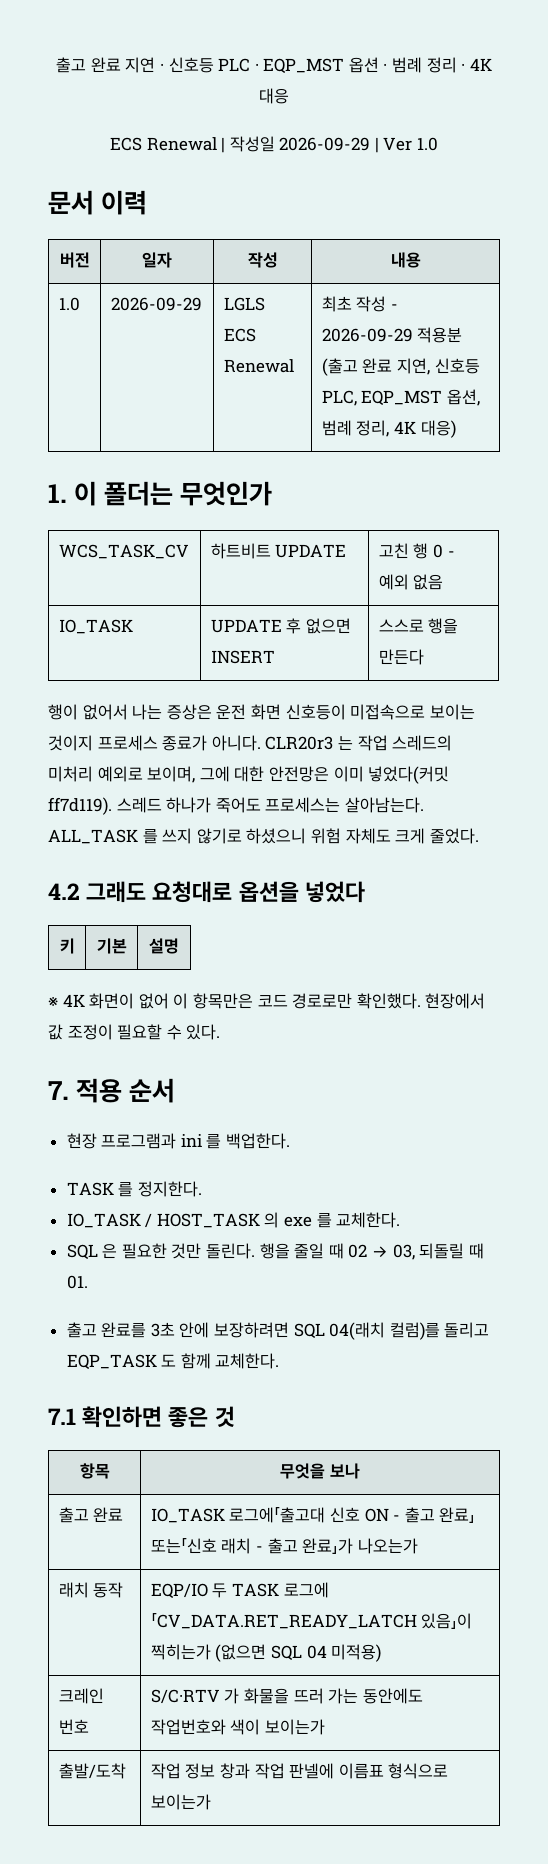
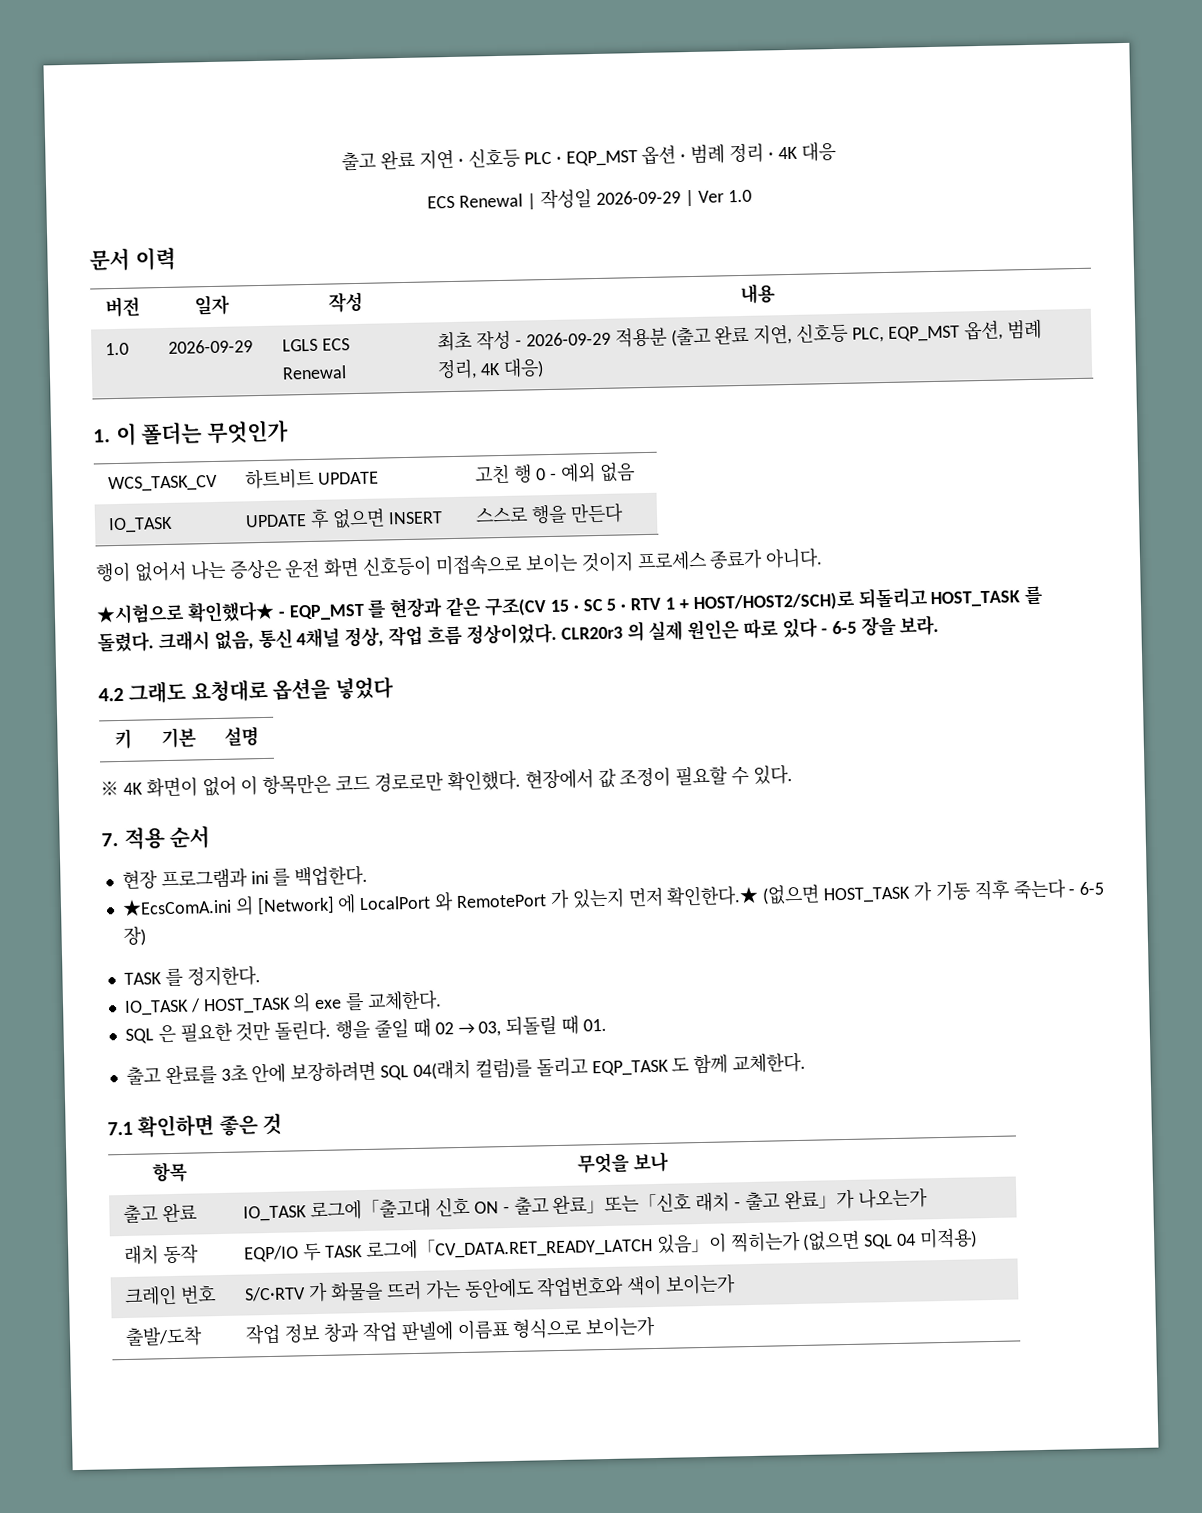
- 행이 없어서 나는 증상은 운전 화면 신호등이 미접속으로 보이는 것이지 프로세스 종료가 아니다. CLR20r3 는 작업 스레드의 미처리 예외로 보이며, 그에 대한 안전망은 이미 넣었다(커밋 ff7d119). 스레드 하나가 죽어도 프로세스는 살아남는다. ALL_TASK 를 쓰지 않기로 하셨으니 위험 자체도 크게 줄었다.
+ 행이 없어서 나는 증상은 운전 화면 신호등이 미접속으로 보이는 것이지 프로세스 종료가 아니다.
+ ★시험으로 확인했다★ - EQP_MST 를 현장과 같은 구조(CV 15 · SC 5 · RTV 1 + HOST/HOST2/SCH)로 되돌리고 HOST_TASK 를 돌렸다. 크래시 없음, 통신 4채널 정상, 작업 흐름 정상이었다. CLR20r3 의 실제 원인은 따로 있다 - 6-5 장을 보라.
+ ★EcsComA.ini 의 [Network] 에 LocalPort 와 RemotePort 가 있는지 먼저 확인한다.★ (없으면 HOST_TASK 가 기동 직후 죽는다 - 6-5 장)

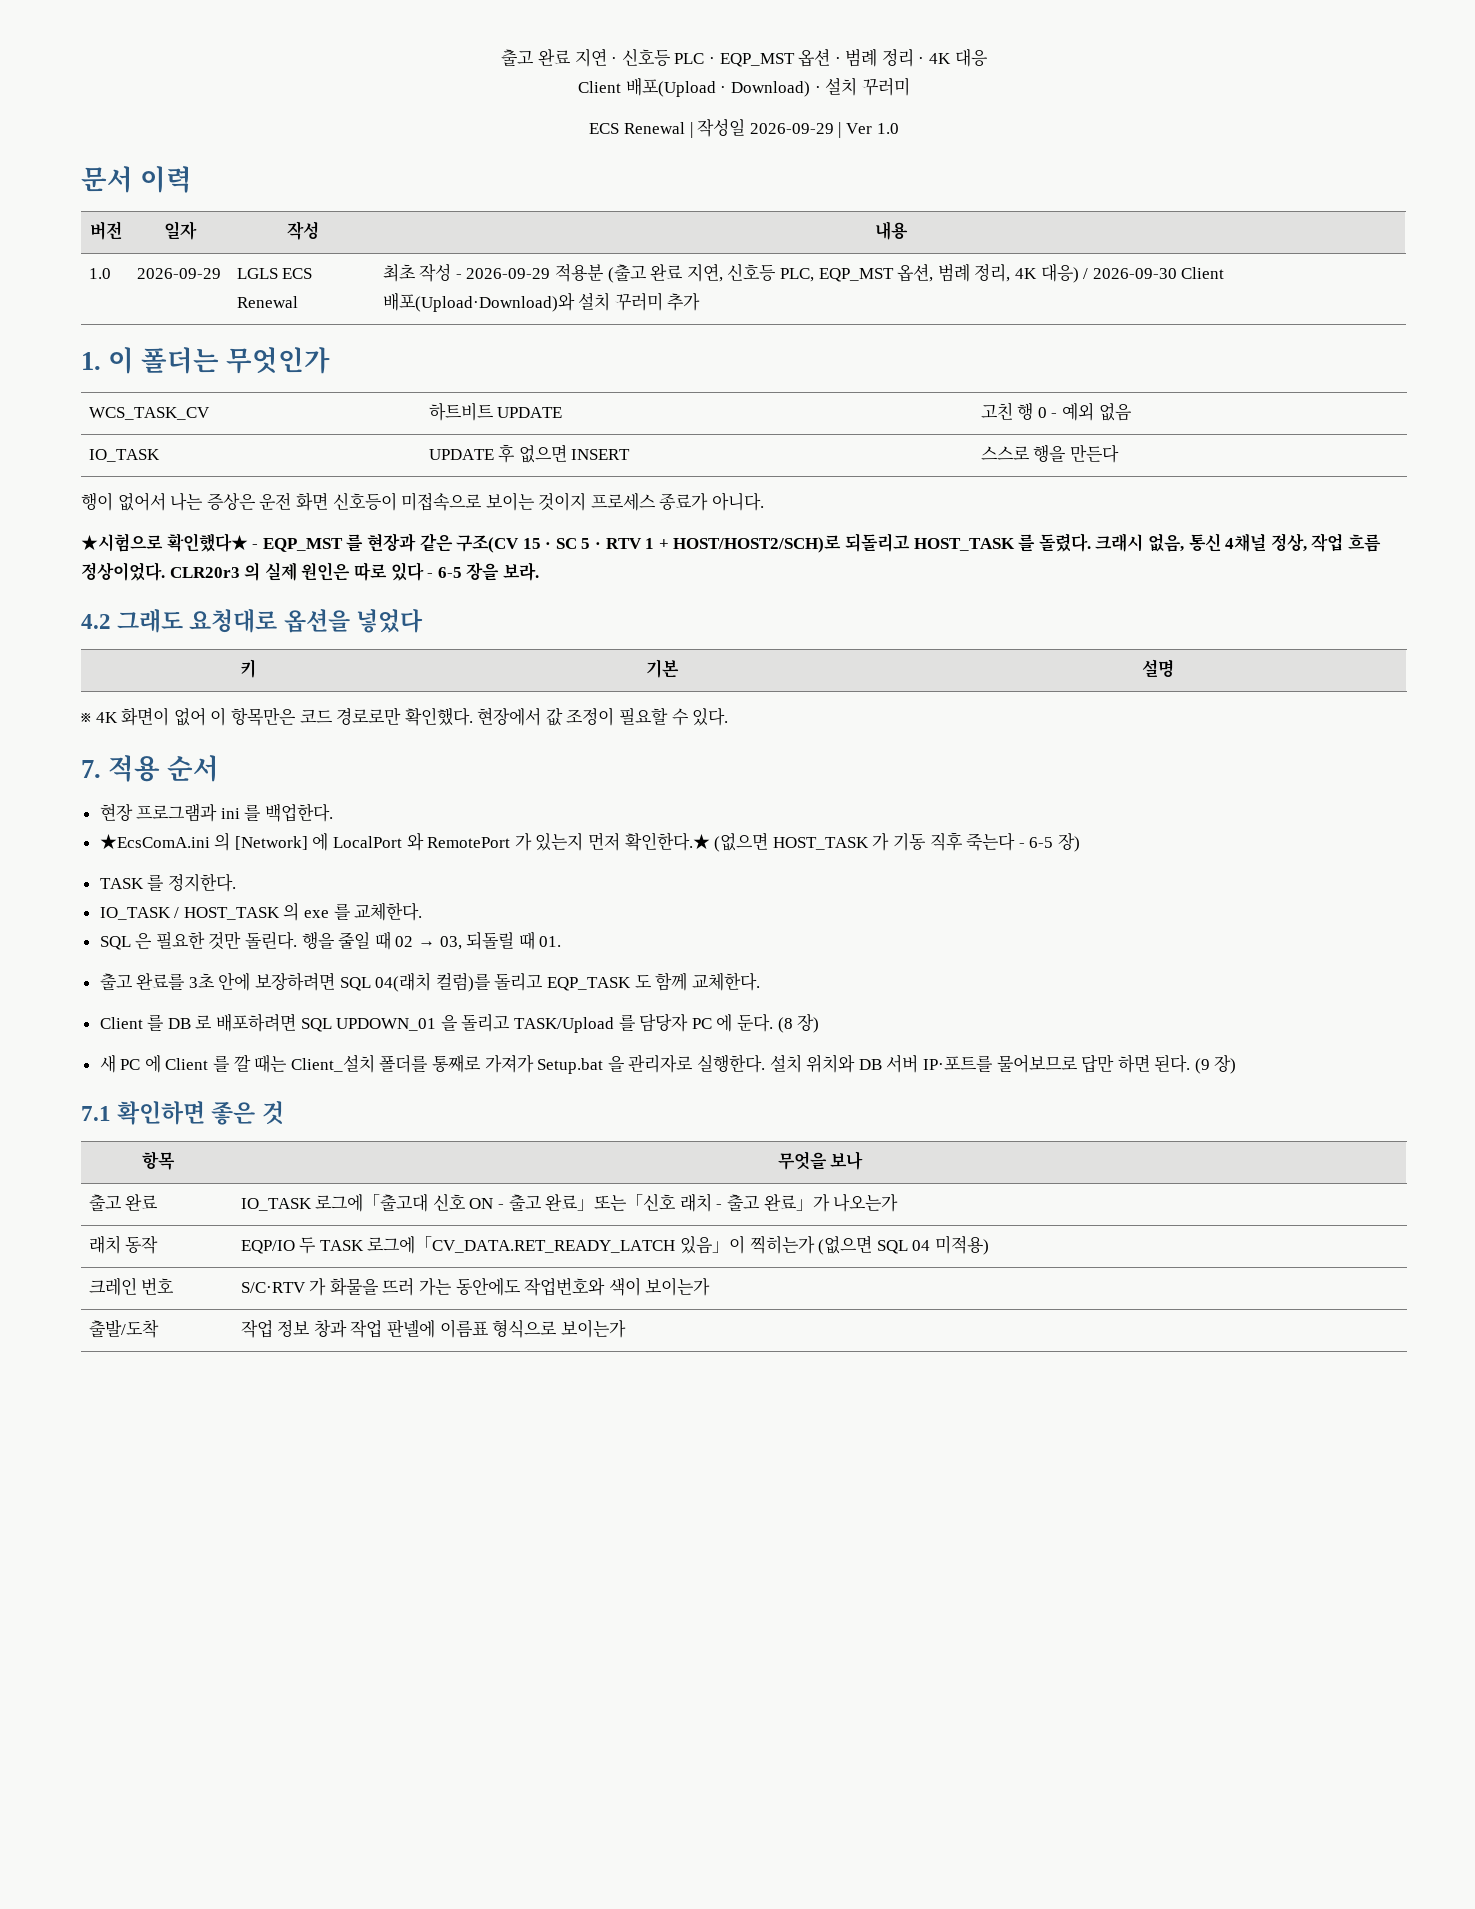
+ Client 배포(Upload · Download) · 설치 꾸러미
- 1.0 | 2026-09-29 | LGLS ECS Renewal | 최초 작성 - 2026-09-29 적용분 (출고 완료 지연, 신호등 PLC, EQP_MST 옵션, 범례 정리, 4K 대응)
+ 1.0 | 2026-09-29 | LGLS ECS Renewal | 최초 작성 - 2026-09-29 적용분 (출고 완료 지연, 신호등 PLC, EQP_MST 옵션, 범례 정리, 4K 대응) / 2026-09-30 Client 배포(Upload·Download)와 설치 꾸러미 추가
+ Client 를 DB 로 배포하려면 SQL UPDOWN_01 을 돌리고 TASK/Upload 를 담당자 PC 에 둔다. (8 장)
+ 새 PC 에 Client 를 깔 때는 Client_설치 폴더를 통째로 가져가 Setup.bat 을 관리자로 실행한다. 설치 위치와 DB 서버 IP·포트를 물어보므로 답만 하면 된다. (9 장)

